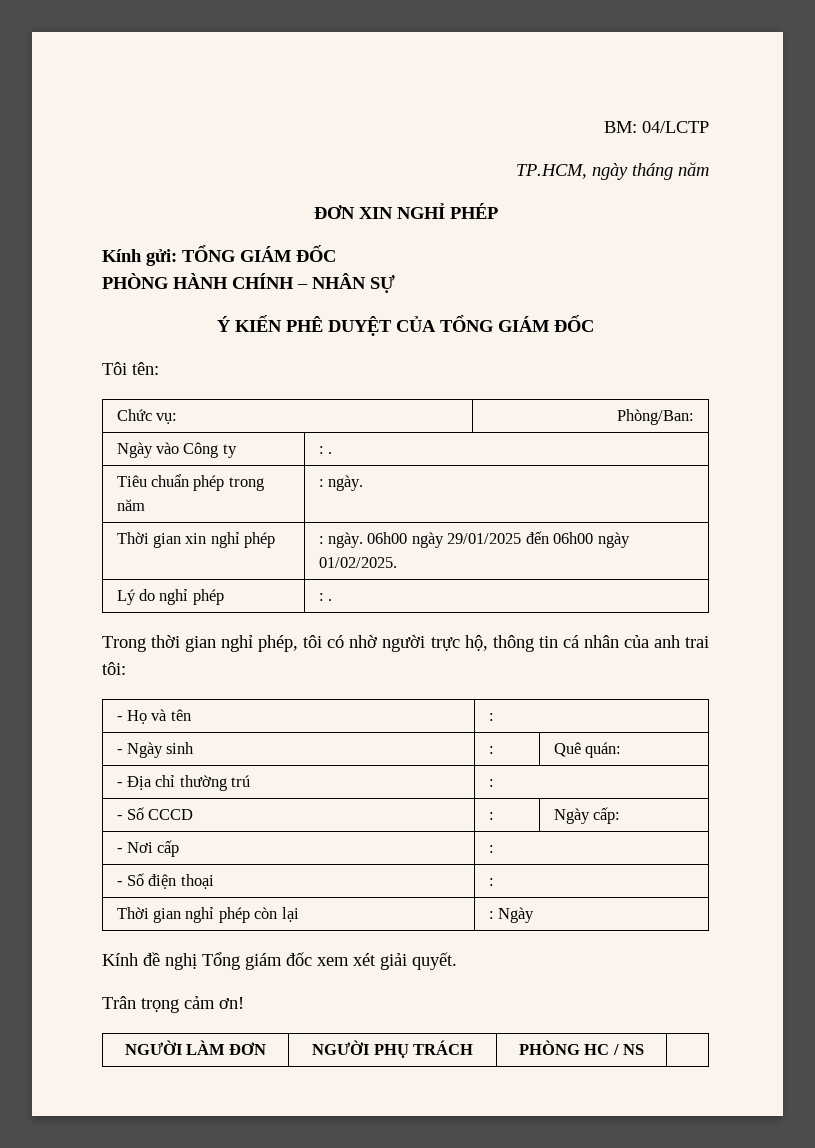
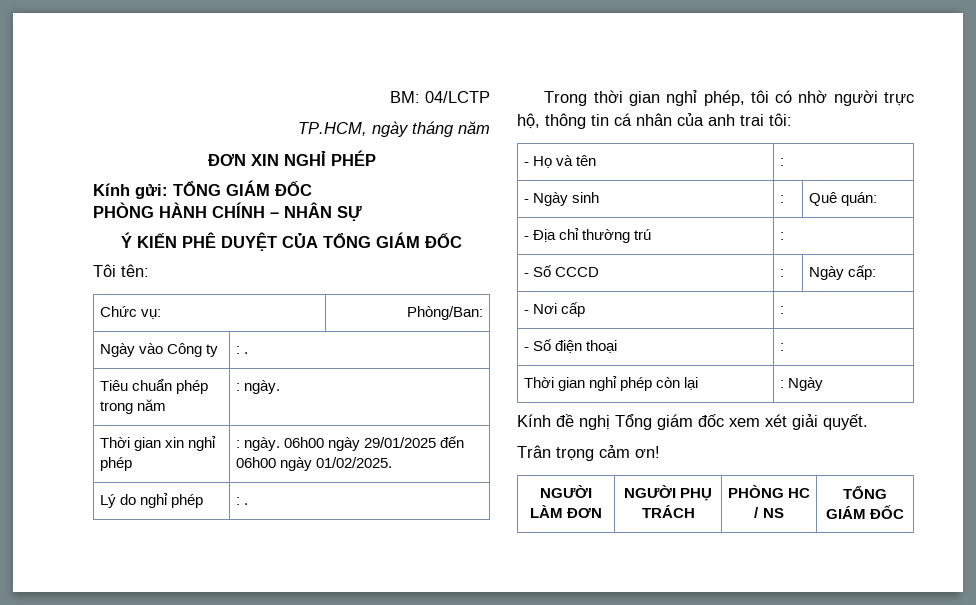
- NGƯỜI LÀM ĐƠN | NGƯỜI PHỤ TRÁCH | PHÒNG HC / NS |
+ NGƯỜI LÀM ĐƠN | NGƯỜI PHỤ TRÁCH | PHÒNG HC / NS | TỔNG GIÁM ĐỐC

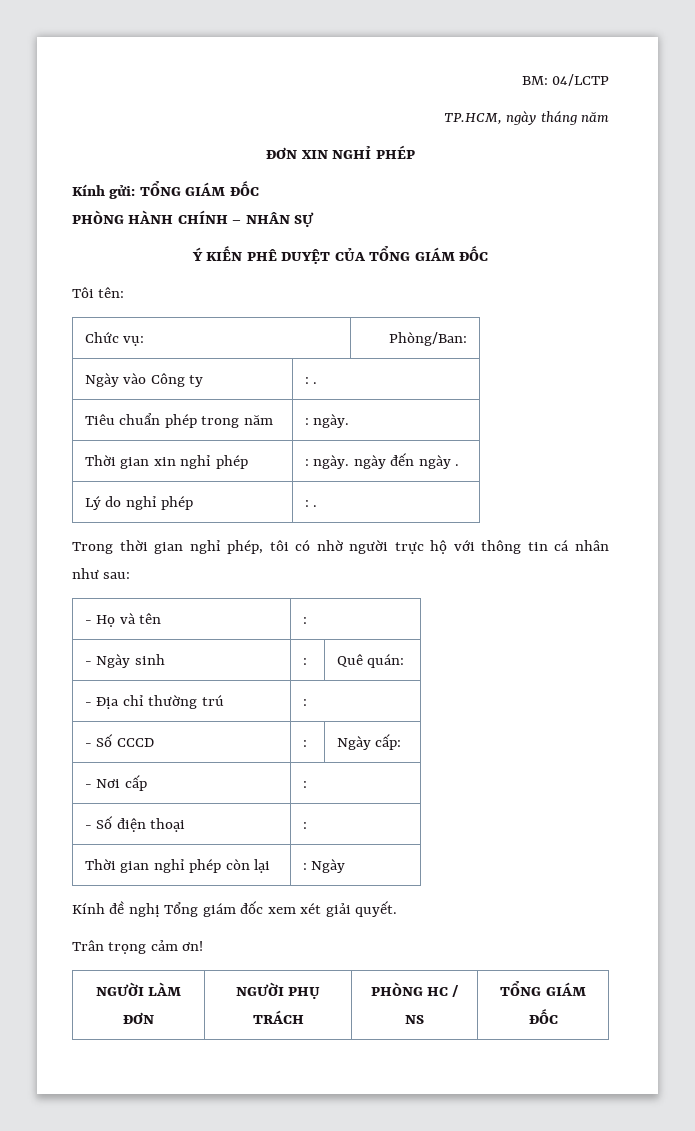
- Thời gian xin nghỉ phép | : ngày. 06h00 ngày 29/01/2025 đến 06h00 ngày 01/02/2025.
+ Thời gian xin nghỉ phép | : ngày. ngày đến ngày .
- Trong thời gian nghỉ phép, tôi có nhờ người trực hộ, thông tin cá nhân của anh trai tôi:
+ Trong thời gian nghỉ phép, tôi có nhờ người trực hộ với thông tin cá nhân như sau:

